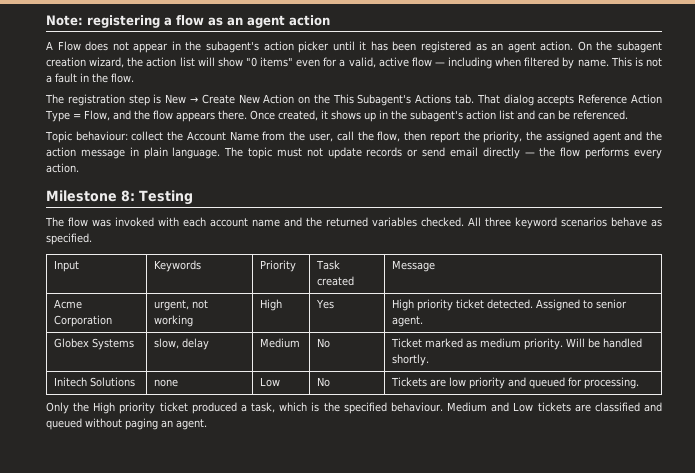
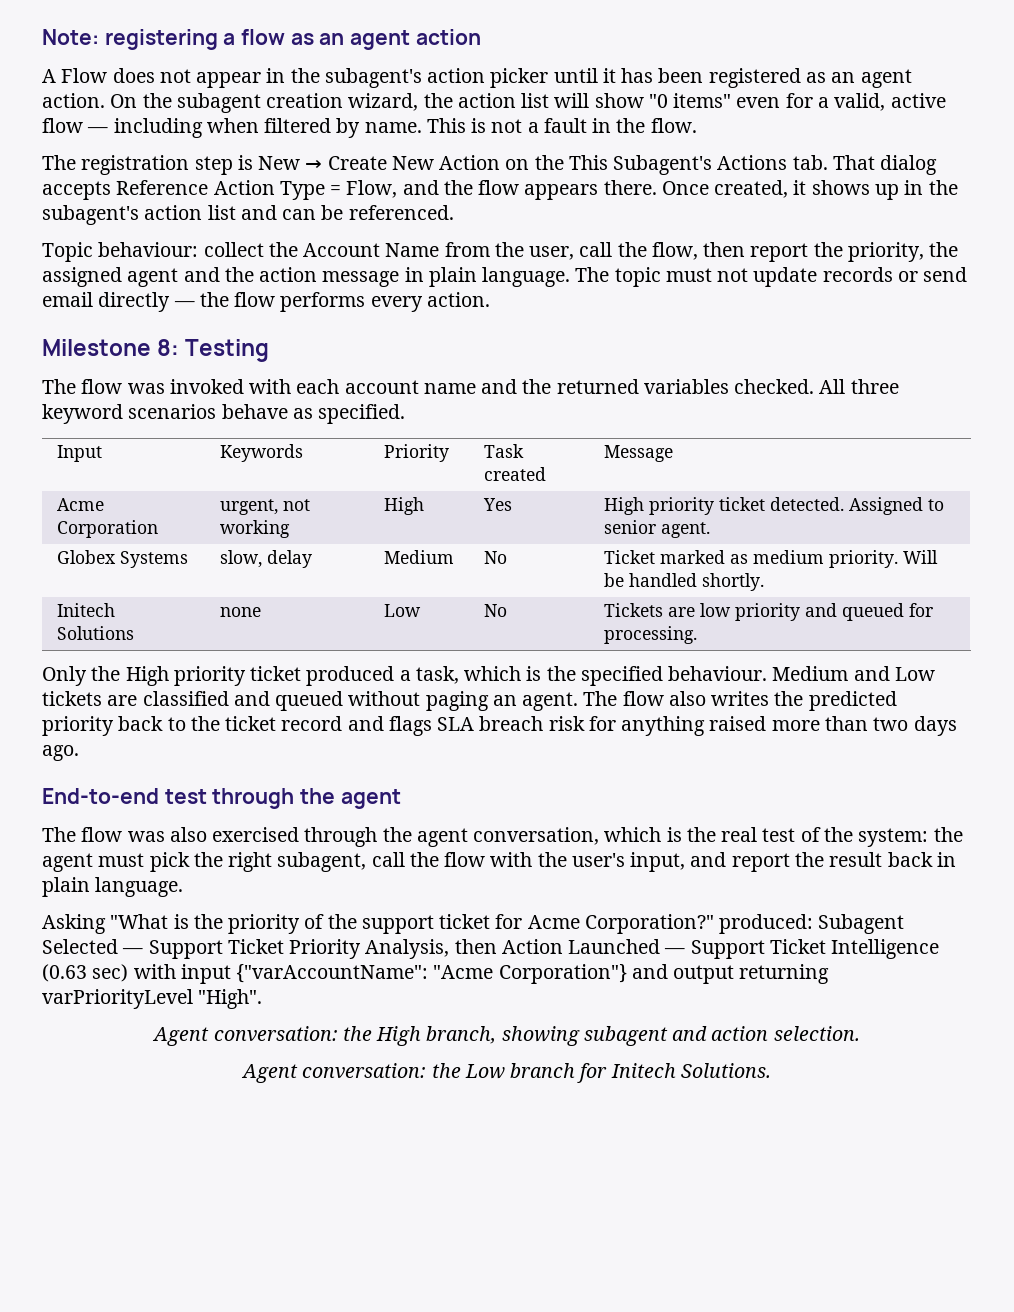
+ The flow also writes the predicted priority back to the ticket record and flags SLA breach risk for anything raised more than two days ago.
+ End-to-end test through the agent
+ The flow was also exercised through the agent conversation, which is the real test of the system: the agent must pick the right subagent, call the flow with the user's input, and report the result back in plain language.
+ Asking "What is the priority of the support ticket for Acme Corporation?" produced: Subagent Selected — Support Ticket Priority Analysis, then Action Launched — Support Ticket Intelligence (0.63 sec) with input {"varAccountName": "Acme Corporation"} and output returning varPriorityLevel "High".
+ Agent conversation: the High branch, showing subagent and action selection.
+ Agent conversation: the Low branch for Initech Solutions.

